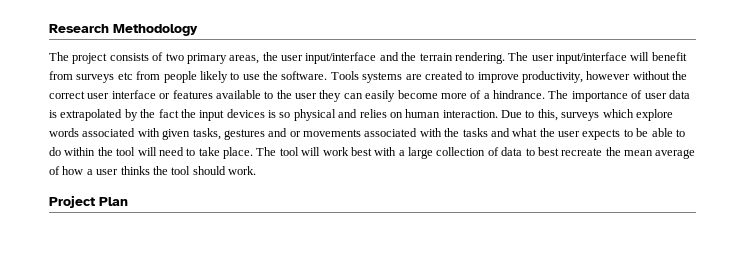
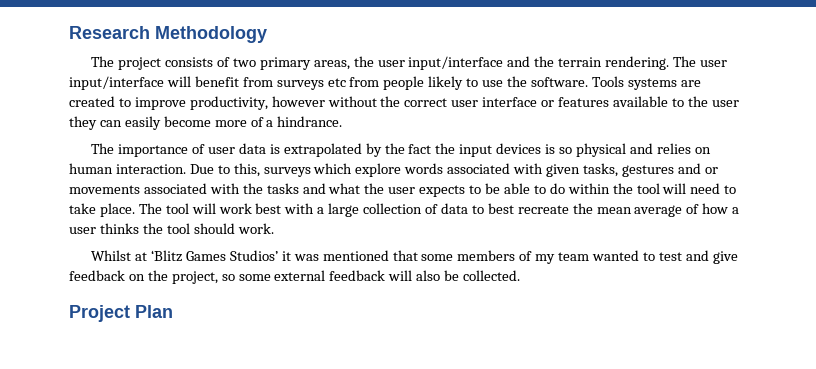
- Tools systems are created to improve productivity, however without the correct user interface or features available to the user they can easily become more of a hindrance. The importance of user data is extrapolated by the fact the input devices is so physical and relies on human interaction.
+ Tools systems are created to improve productivity, however without the correct user interface or features available to the user they can easily become more of a hindrance.
+ The importance of user data is extrapolated by the fact the input devices is so physical and relies on human interaction.
+ Whilst at ‘Blitz Games Studios’ it was mentioned that some members of my team wanted to test and give feedback on the project, so some external feedback will also be collected.

